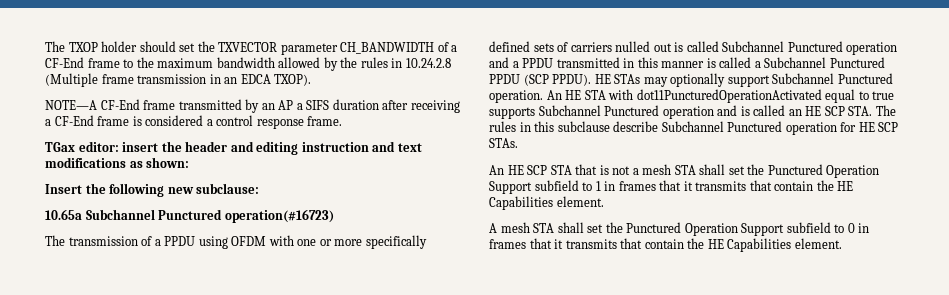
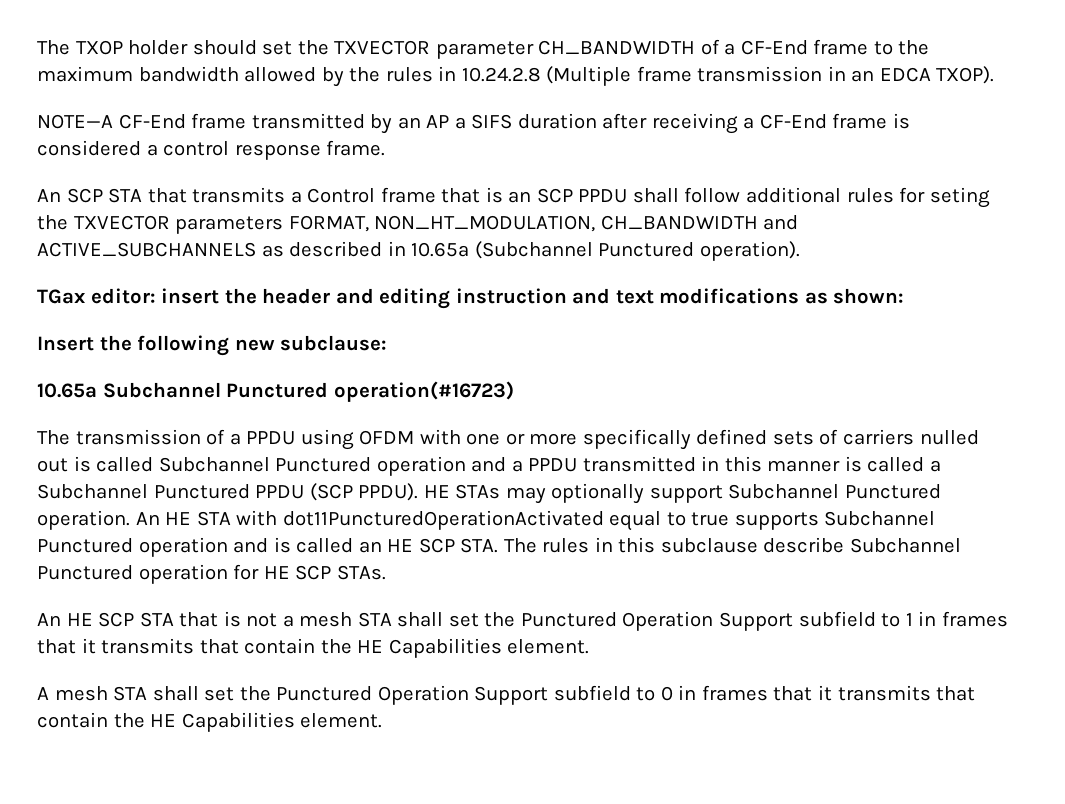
+ An SCP STA that transmits a Control frame that is an SCP PPDU shall follow additional rules for seting the TXVECTOR parameters FORMAT, NON_HT_MODULATION, CH_BANDWIDTH and ACTIVE_SUBCHANNELS as described in 10.65a (Subchannel Punctured operation).

